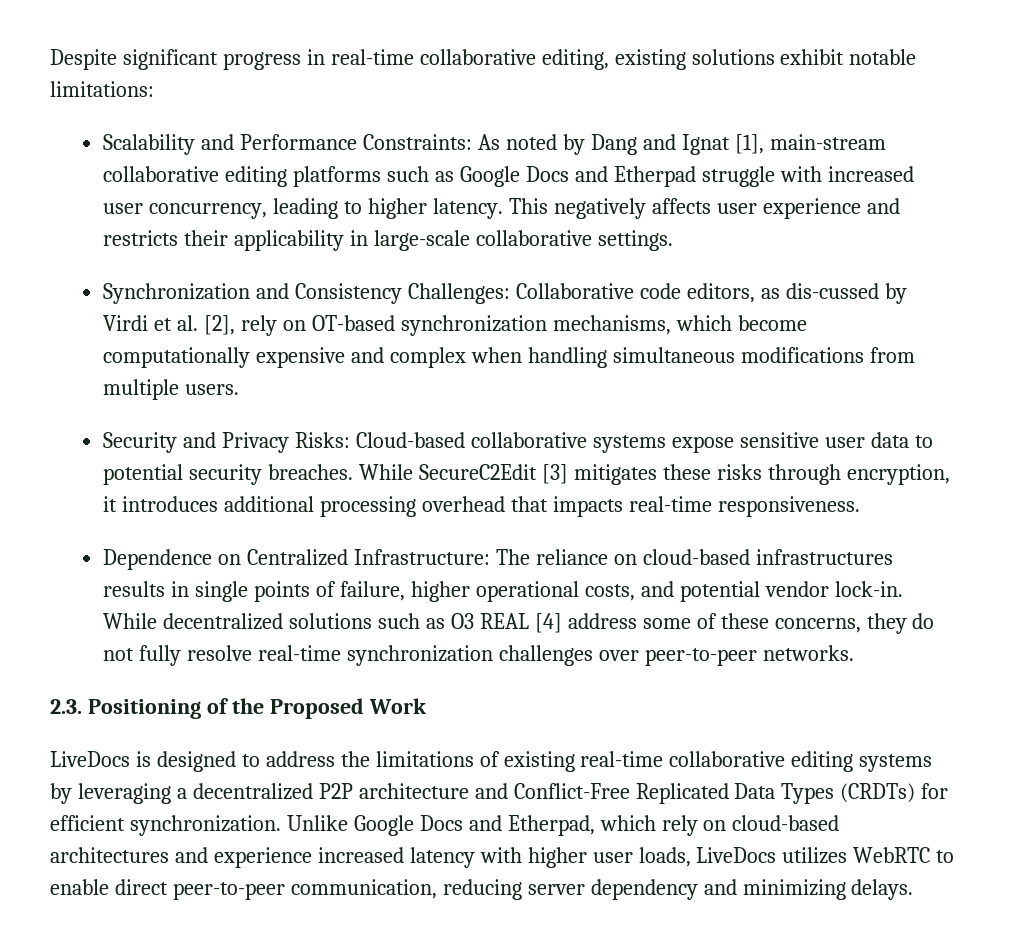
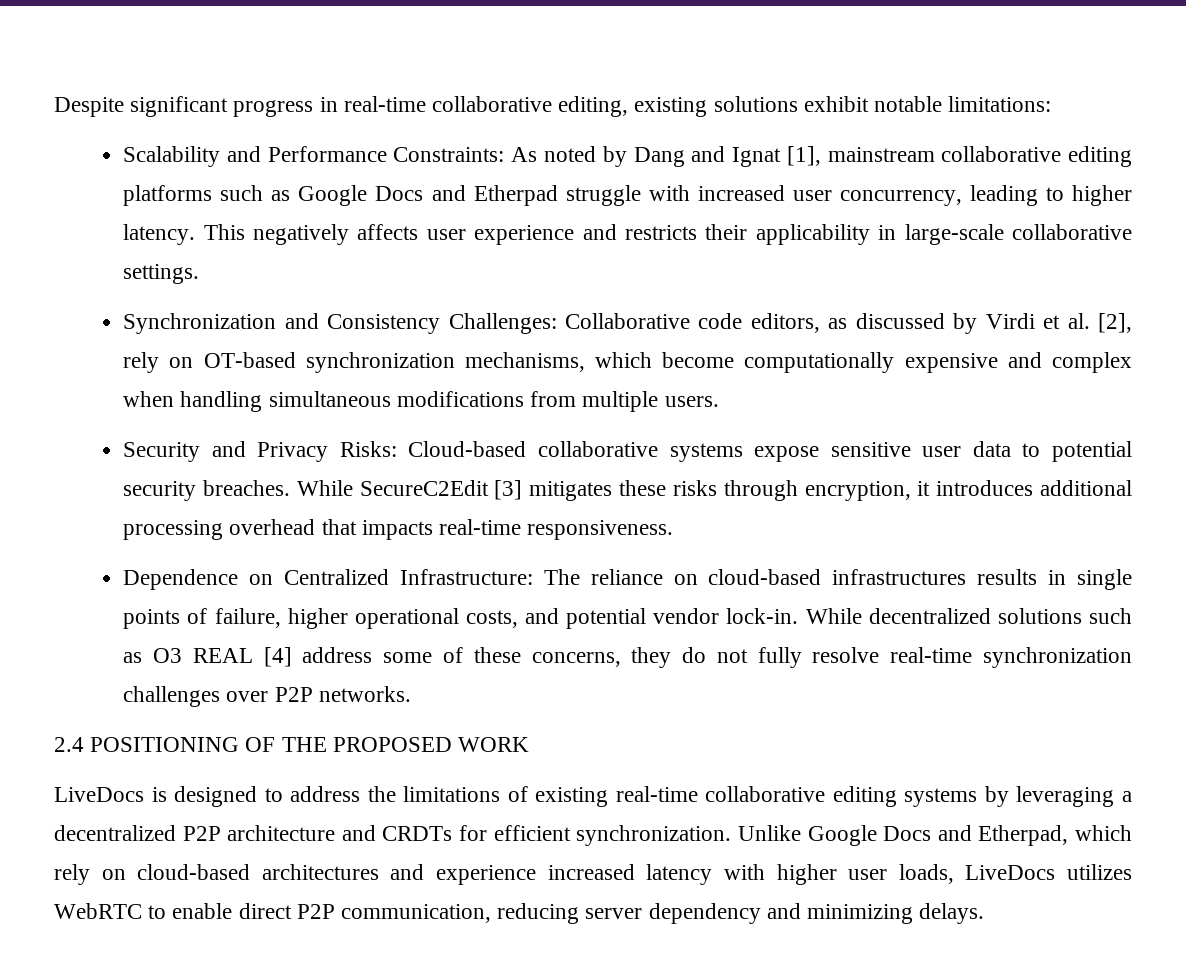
- Scalability and Performance Constraints: As noted by Dang and Ignat [1], main-stream collaborative editing platforms such as Google Docs and Etherpad struggle with increased user concurrency, leading to higher latency.
+ Scalability and Performance Constraints: As noted by Dang and Ignat [1], mainstream collaborative editing platforms such as Google Docs and Etherpad struggle with increased user concurrency, leading to higher latency.
- Synchronization and Consistency Challenges: Collaborative code editors, as dis-cussed by Virdi et al. [2], rely on OT-based synchronization mechanisms, which become computationally expensive and complex when handling simultaneous modifications from multiple users.
+ Synchronization and Consistency Challenges: Collaborative code editors, as discussed by Virdi et al. [2], rely on OT-based synchronization mechanisms, which become computationally expensive and complex when handling simultaneous modifications from multiple users.
- While decentralized solutions such as O3 REAL [4] address some of these concerns, they do not fully resolve real-time synchronization challenges over peer-to-peer networks.
+ While decentralized solutions such as O3 REAL [4] address some of these concerns, they do not fully resolve real-time synchronization challenges over P2P networks.
- 2.3. Positioning of the Proposed Work
+ 2.4 POSITIONING OF THE PROPOSED WORK
- LiveDocs is designed to address the limitations of existing real-time collaborative editing systems by leveraging a decentralized P2P architecture and Conflict-Free Replicated Data Types (CRDTs) for efficient synchronization.
+ LiveDocs is designed to address the limitations of existing real-time collaborative editing systems by leveraging a decentralized P2P architecture and CRDTs for efficient synchronization.
- Unlike Google Docs and Etherpad, which rely on cloud-based architectures and experience increased latency with higher user loads, LiveDocs utilizes WebRTC to enable direct peer-to-peer communication, reducing server dependency and minimizing delays.
+ Unlike Google Docs and Etherpad, which rely on cloud-based architectures and experience increased latency with higher user loads, LiveDocs utilizes WebRTC to enable direct P2P communication, reducing server dependency and minimizing delays.

